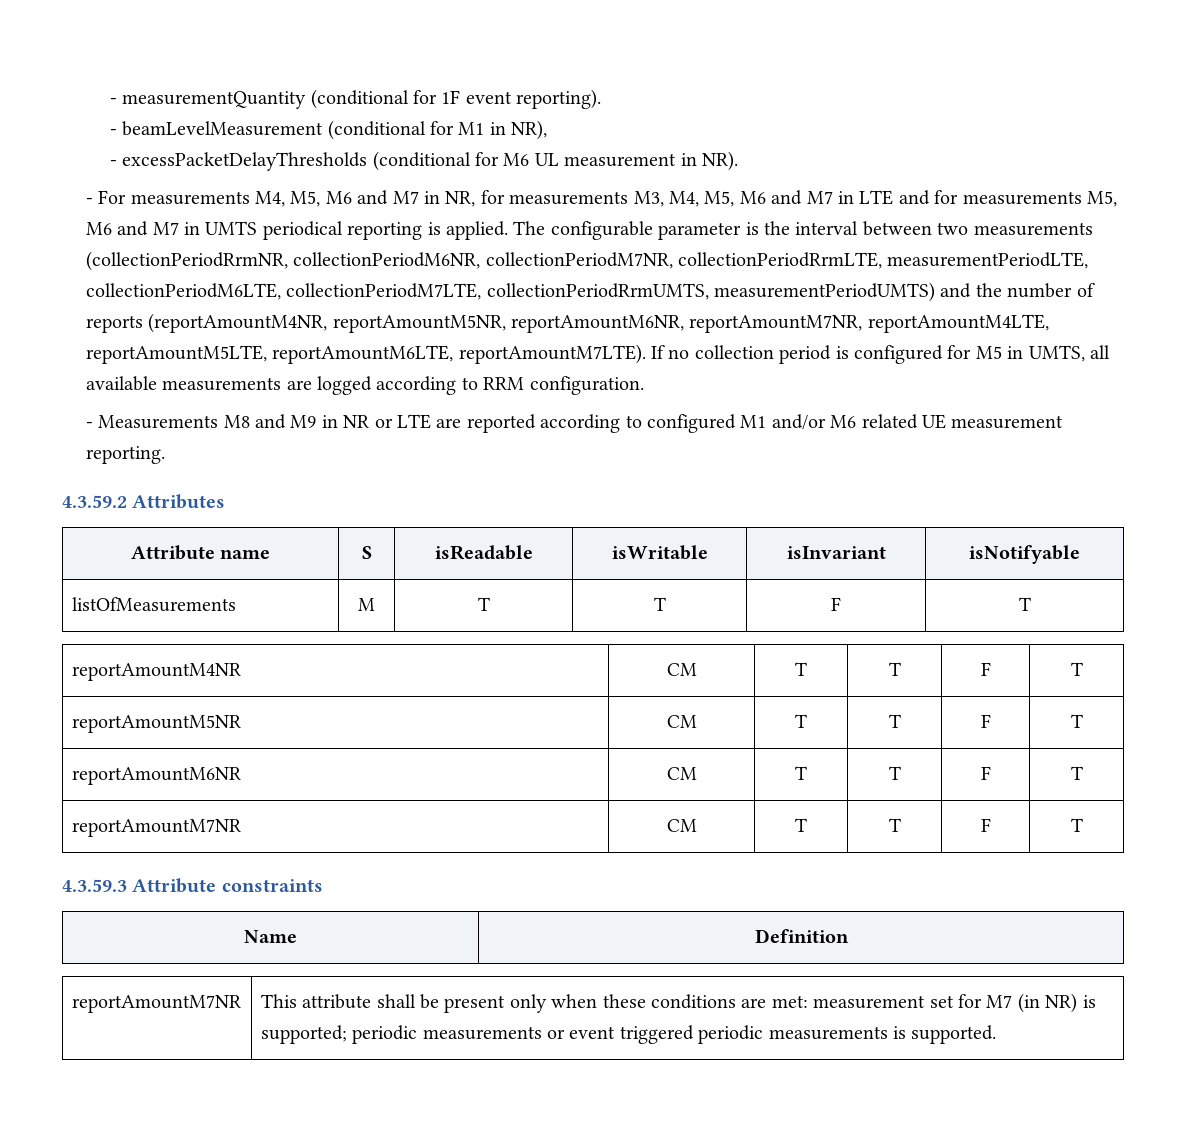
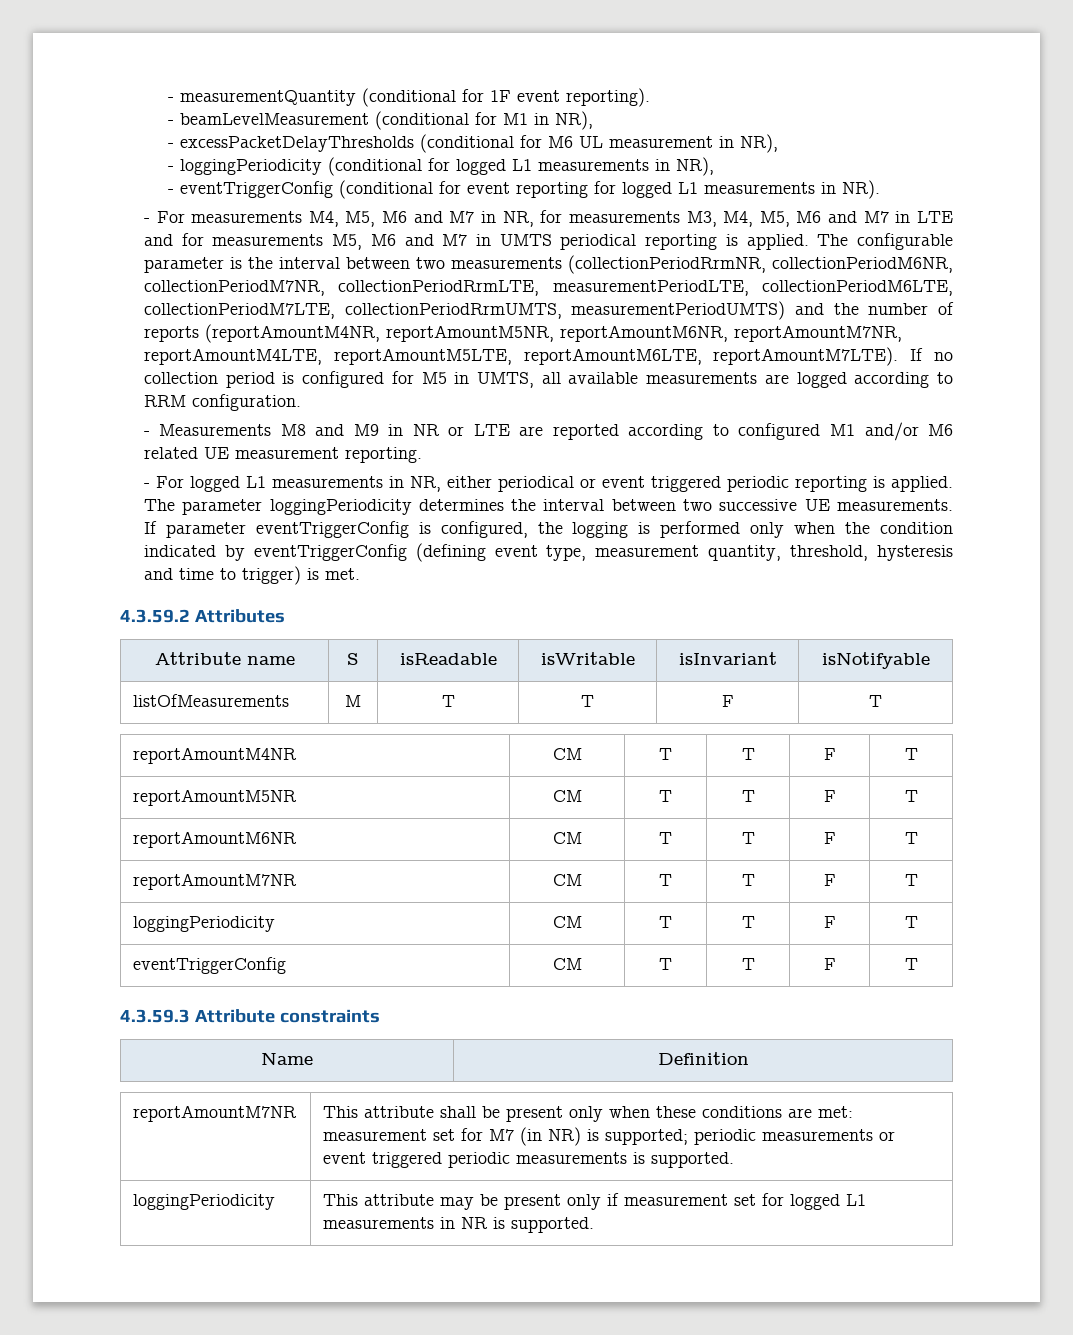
- - excessPacketDelayThresholds (conditional for M6 UL measurement in NR).
+ - excessPacketDelayThresholds (conditional for M6 UL measurement in NR),
+ - loggingPeriodicity (conditional for logged L1 measurements in NR),
+ - eventTriggerConfig (conditional for event reporting for logged L1 measurements in NR).
+ - For logged L1 measurements in NR, either periodical or event triggered periodic reporting is applied. The parameter loggingPeriodicity determines the interval between two successive UE measurements. If parameter eventTriggerConfig is configured, the logging is performed only when the condition indicated by eventTriggerConfig (defining event type, measurement quantity, threshold, hysteresis and time to trigger) is met.
+ loggingPeriodicity | CM | T | T | F | T
+ eventTriggerConfig | CM | T | T | F | T
+ loggingPeriodicity | This attribute may be present only if measurement set for logged L1 measurements in NR is supported.

